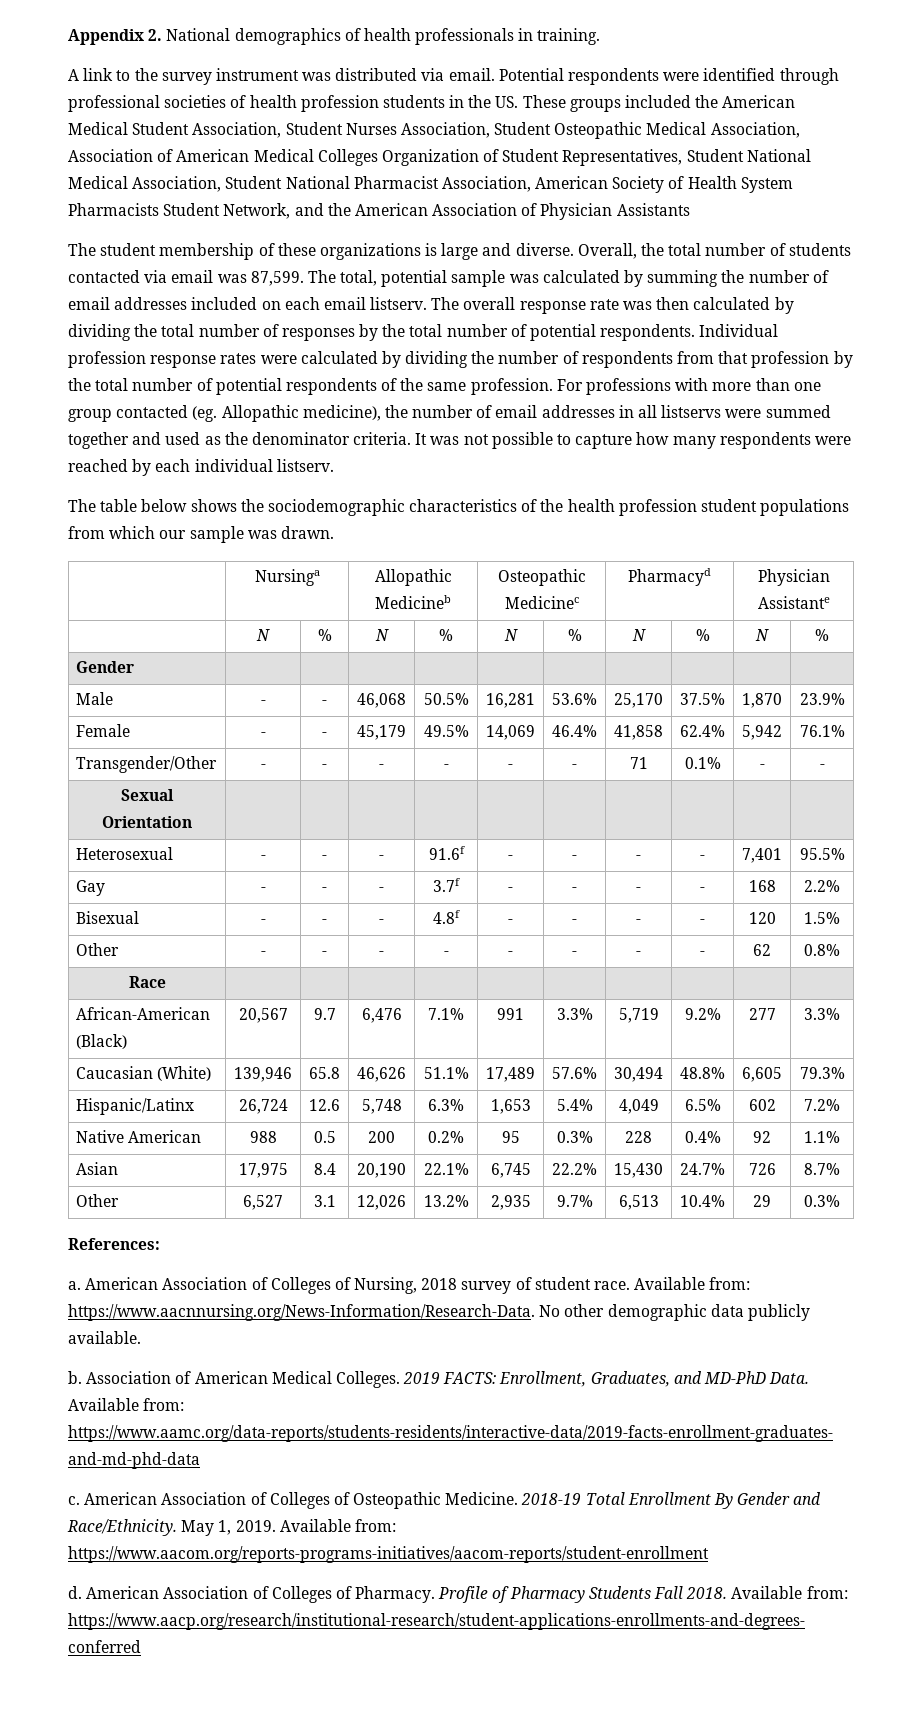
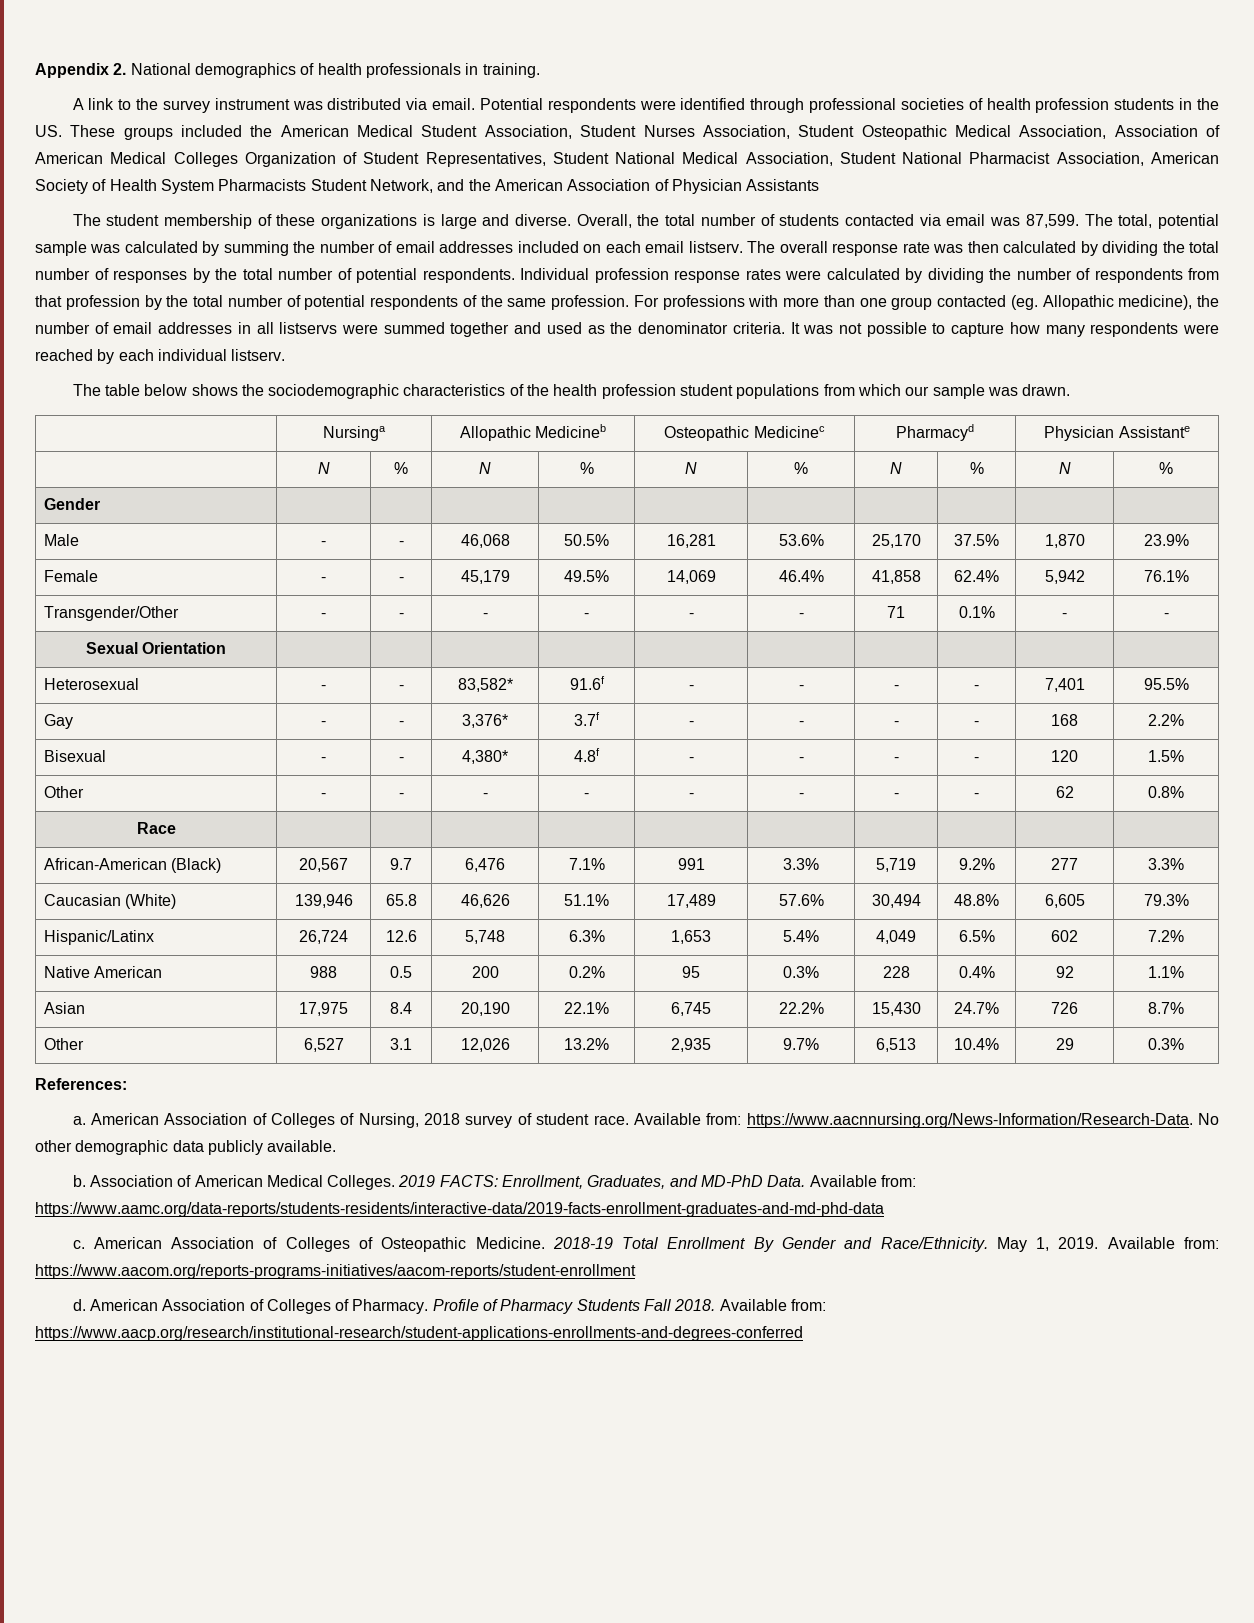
- Heterosexual | - | - | - | 91.6f | - | - | - | - | 7,401 | 95.5%
+ Heterosexual | - | - | 83,582* | 91.6f | - | - | - | - | 7,401 | 95.5%
- Gay | - | - | - | 3.7f | - | - | - | - | 168 | 2.2%
+ Gay | - | - | 3,376* | 3.7f | - | - | - | - | 168 | 2.2%
- Bisexual | - | - | - | 4.8f | - | - | - | - | 120 | 1.5%
+ Bisexual | - | - | 4,380* | 4.8f | - | - | - | - | 120 | 1.5%

